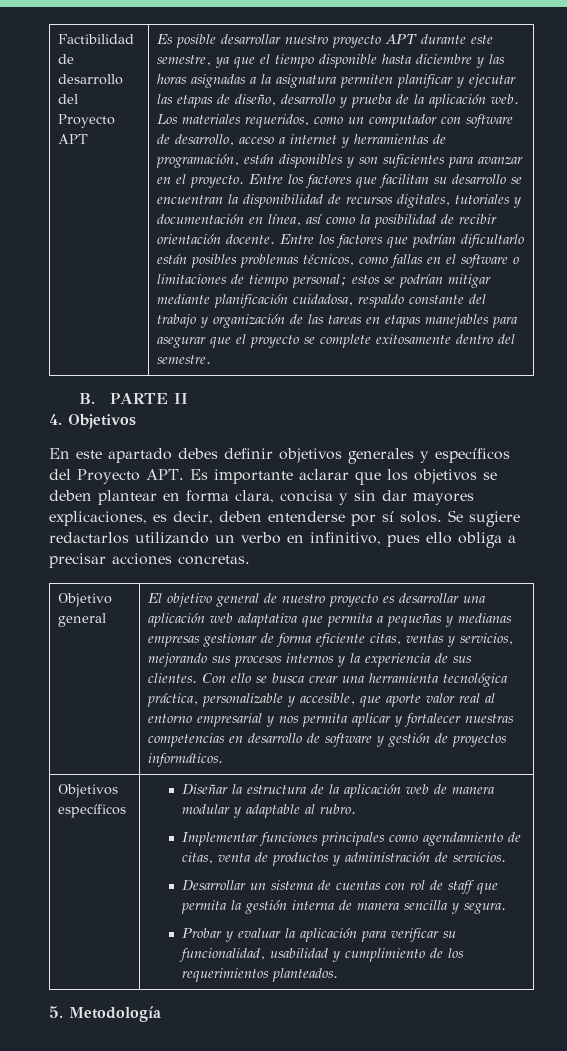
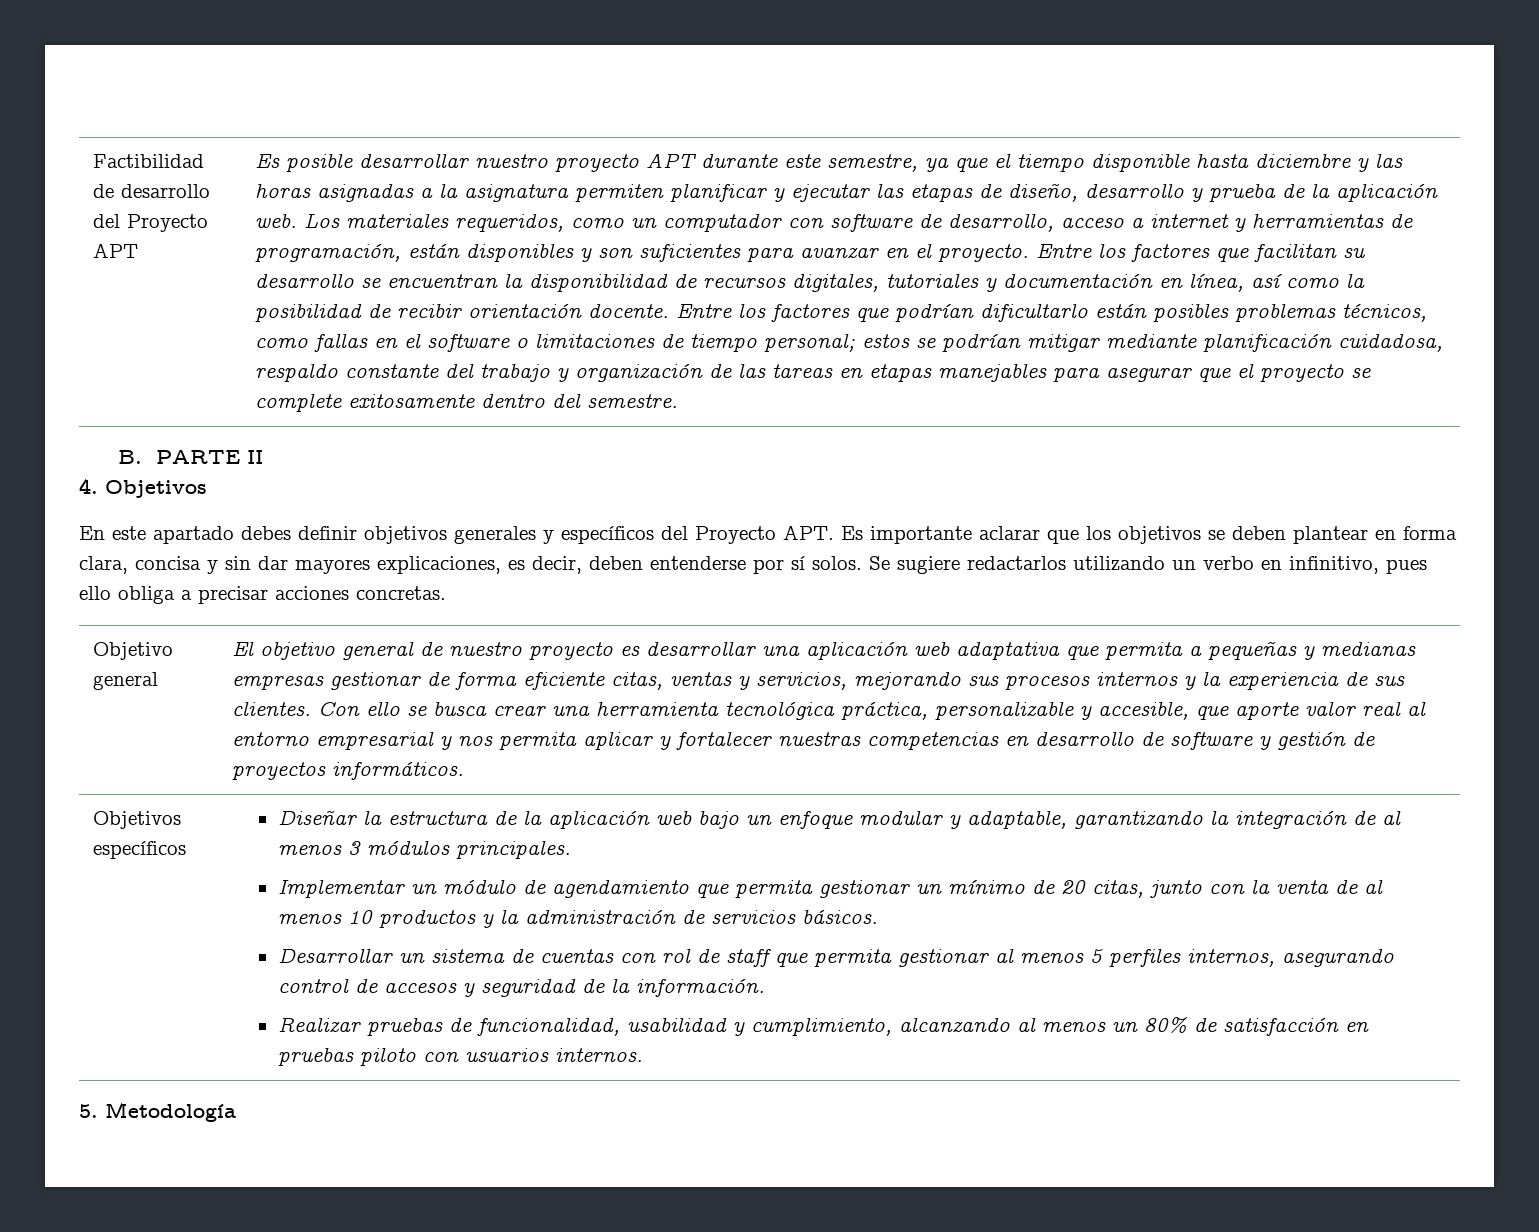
- Diseñar la estructura de la aplicación web de manera modular y adaptable al rubro.
- Implementar funciones principales como agendamiento de citas, venta de productos y administración de servicios.
+ Diseñar la estructura de la aplicación web bajo un enfoque modular y adaptable, garantizando la integración de al menos 3 módulos principales.
+ Implementar un módulo de agendamiento que permita gestionar un mínimo de 20 citas, junto con la venta de al menos 10 productos y la administración de servicios básicos.
- Desarrollar un sistema de cuentas con rol de staff que permita la gestión interna de manera sencilla y segura.
- Probar y evaluar la aplicación para verificar su funcionalidad, usabilidad y cumplimiento de los requerimientos planteados.
+ Desarrollar un sistema de cuentas con rol de staff que permita gestionar al menos 5 perfiles internos, asegurando control de accesos y seguridad de la información.
+ Realizar pruebas de funcionalidad, usabilidad y cumplimiento, alcanzando al menos un 80% de satisfacción en pruebas piloto con usuarios internos.

